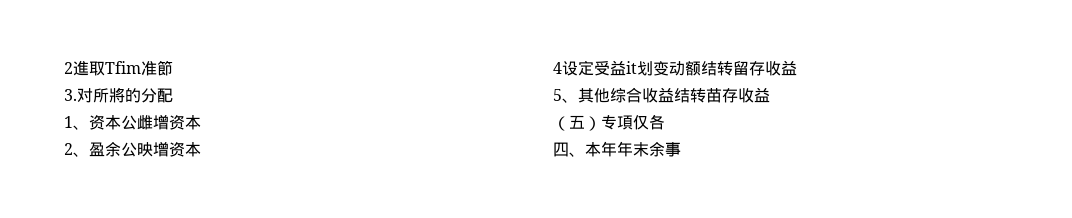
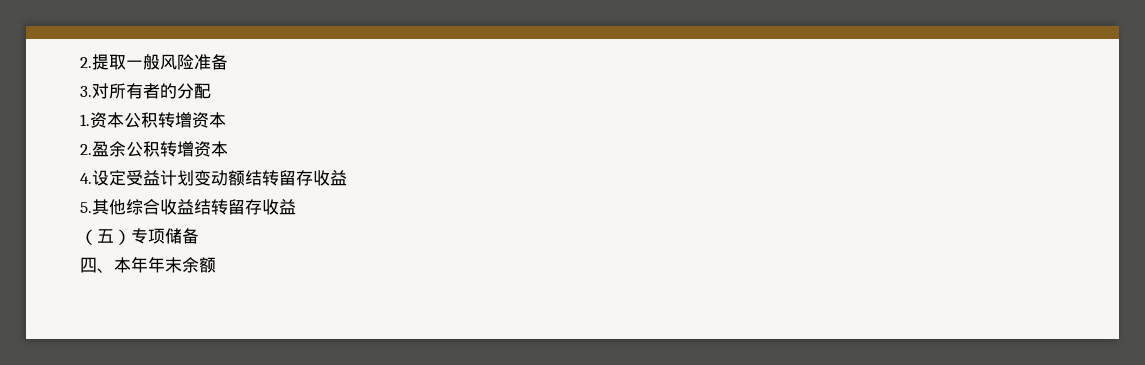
- 2進取Tfim准節
+ 2.提取一般风险准备
- 3.对所將的分配
+ 3.对所有者的分配
- 1、资本公雌增资本
- 2、盈余公映增资本
- 4设定受益it划变动额结转留存收益
+ 1.资本公积转增资本
+ 2.盈余公积转增资本
+ 4.设定受益计划变动额结转留存收益
- 5、其他综合收益结转苗存收益
+ 5.其他综合收益结转留存收益
- （五）专項仅各
+ （五）专项储备
- 四、本年年末余事
+ 四、本年年末余额

